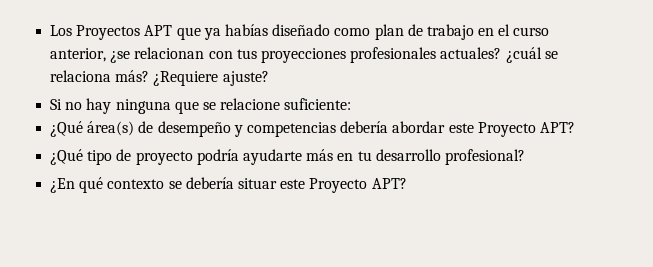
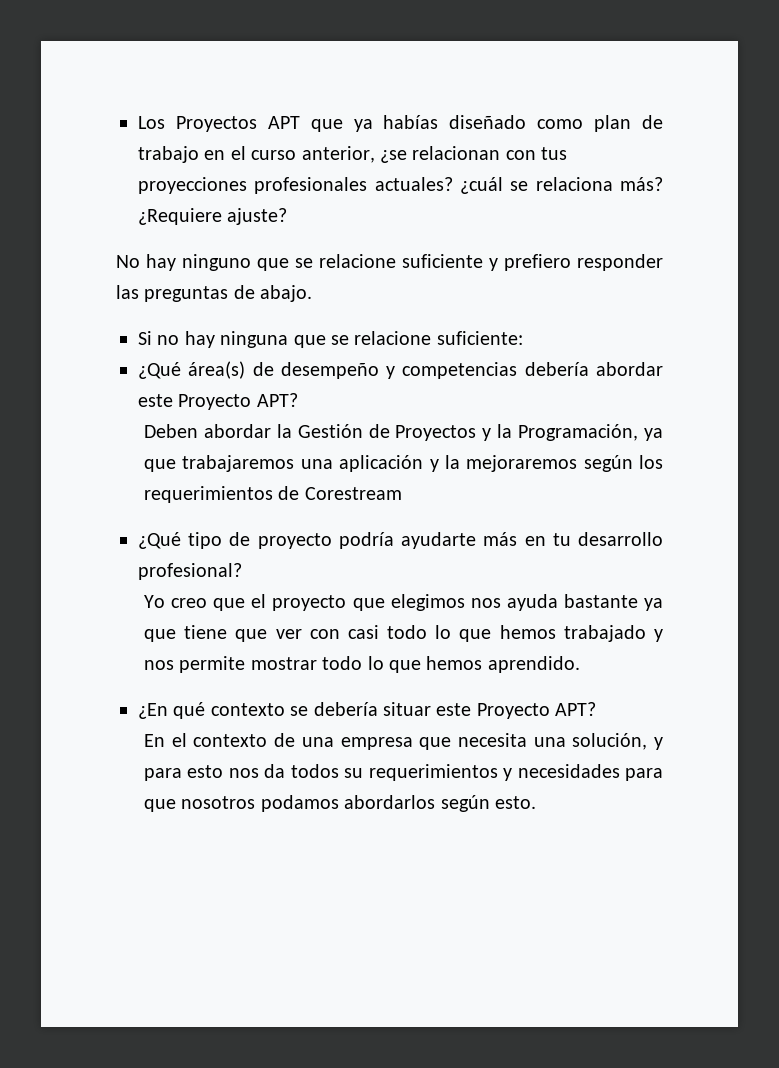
+ No hay ninguno que se relacione suficiente y prefiero responder las preguntas de abajo.
+ Deben abordar la Gestión de Proyectos y la Programación, ya que trabajaremos una aplicación y la mejoraremos según los requerimientos de Corestream
+ Yo creo que el proyecto que elegimos nos ayuda bastante ya que tiene que ver con casi todo lo que hemos trabajado y nos permite mostrar todo lo que hemos aprendido.
+ En el contexto de una empresa que necesita una solución, y para esto nos da todos su requerimientos y necesidades para que nosotros podamos abordarlos según esto.

